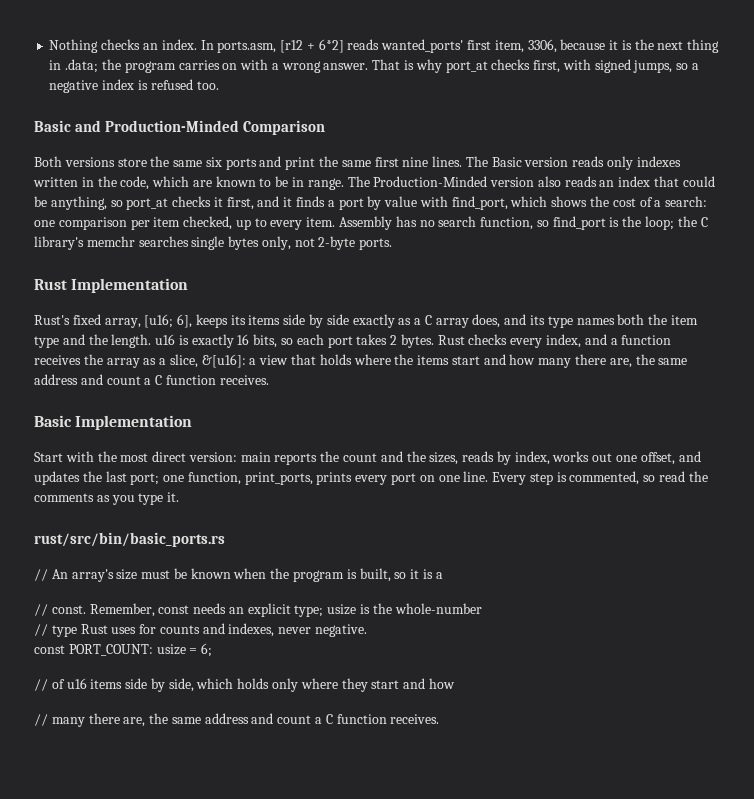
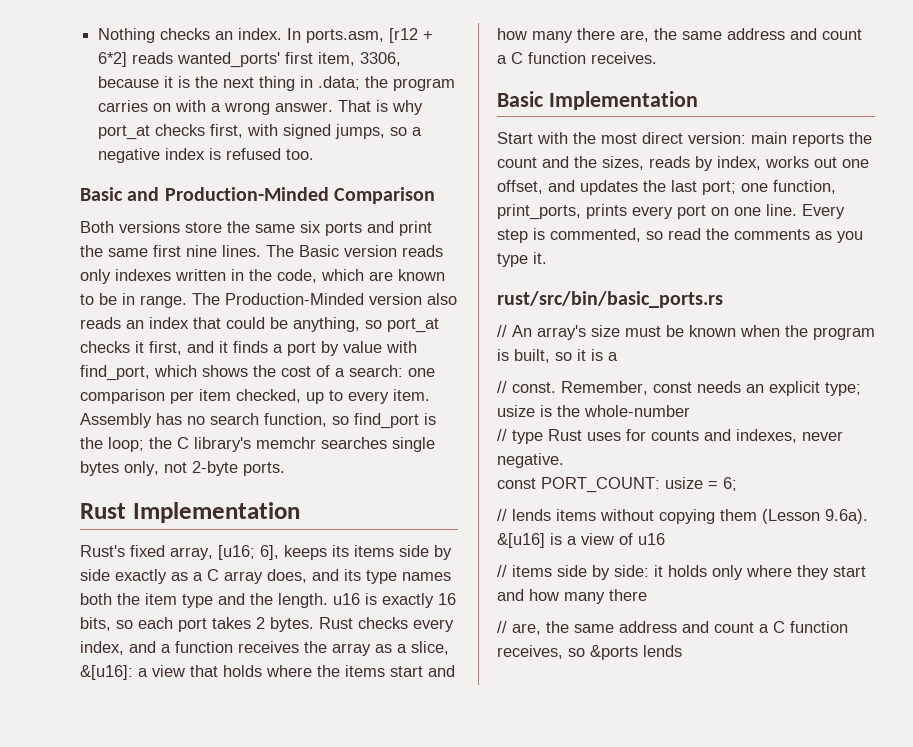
- // of u16 items side by side, which holds only where they start and how
- // many there are, the same address and count a C function receives.
+ // lends items without copying them (Lesson 9.6a). &[u16] is a view of u16
+ // items side by side: it holds only where they start and how many there
+ // are, the same address and count a C function receives, so &ports lends

